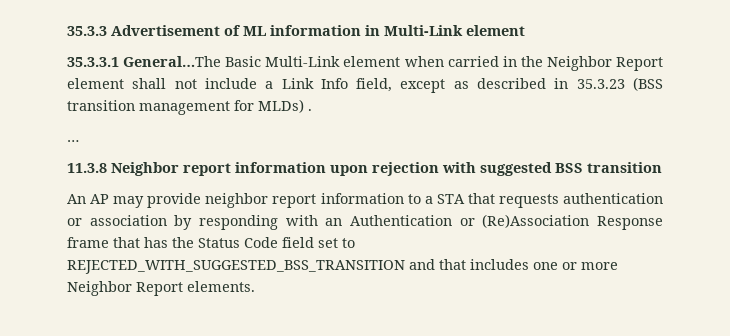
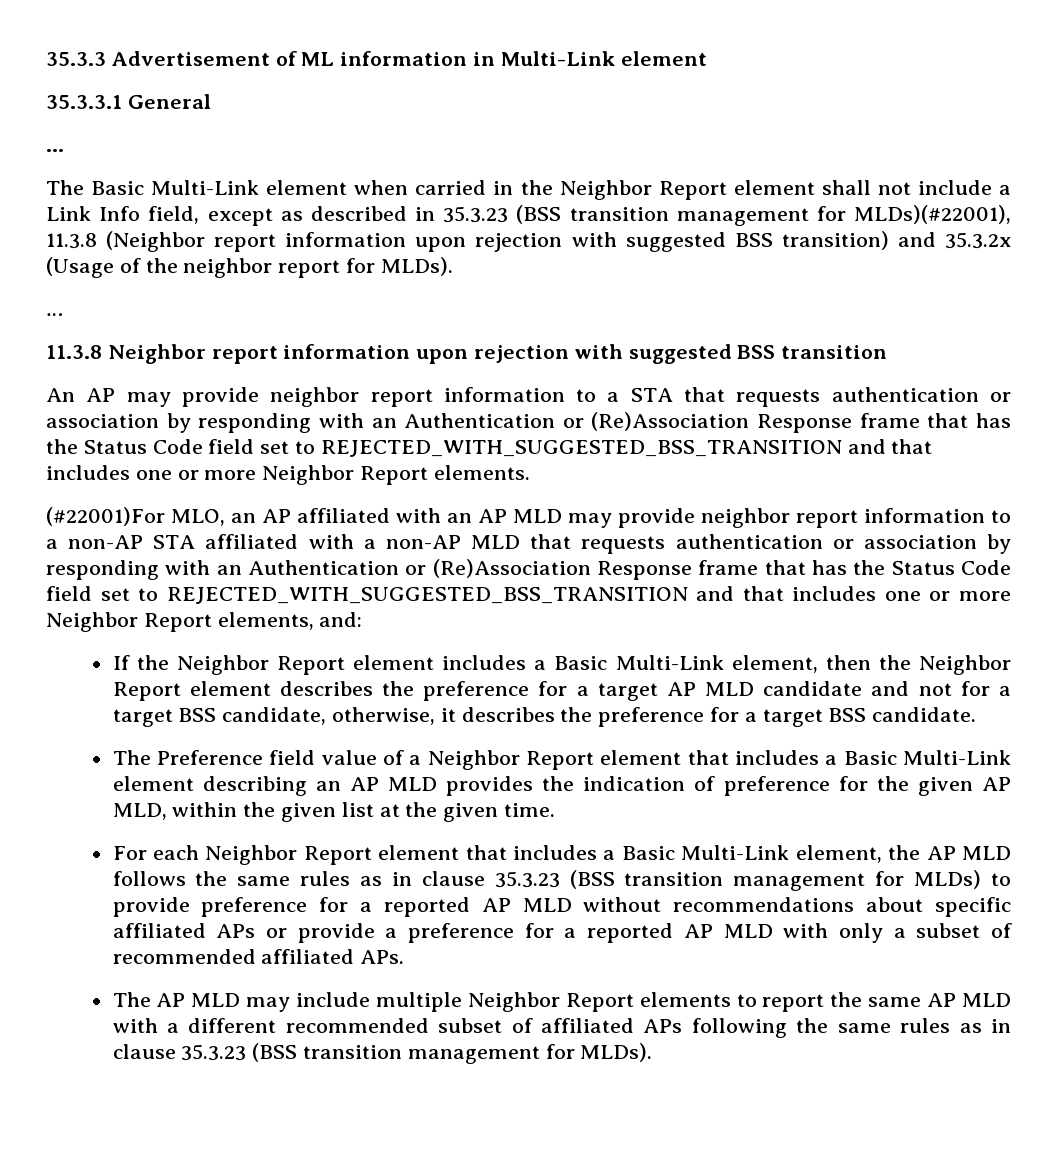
- 35.3.3.1 General…The Basic Multi-Link element when carried in the Neighbor Report element shall not include a Link Info field, except as described in 35.3.23 (BSS transition management for MLDs) .
+ 35.3.3.1 General
+ …
+ The Basic Multi-Link element when carried in the Neighbor Report element shall not include a Link Info field, except as described in 35.3.23 (BSS transition management for MLDs)(#22001), 11.3.8 (Neighbor report information upon rejection with suggested BSS transition) and 35.3.2x (Usage of the neighbor report for MLDs).
+ (#22001)For MLO, an AP affiliated with an AP MLD may provide neighbor report information to a non-AP STA affiliated with a non-AP MLD that requests authentication or association by responding with an Authentication or (Re)Association Response frame that has the Status Code field set to REJECTED_WITH_SUGGESTED_BSS_TRANSITION and that includes one or more Neighbor Report elements, and:
+ If the Neighbor Report element includes a Basic Multi-Link element, then the Neighbor Report element describes the preference for a target AP MLD candidate and not for a target BSS candidate, otherwise, it describes the preference for a target BSS candidate.
+ The Preference field value of a Neighbor Report element that includes a Basic Multi-Link element describing an AP MLD provides the indication of preference for the given AP MLD, within the given list at the given time.
+ For each Neighbor Report element that includes a Basic Multi-Link element, the AP MLD follows the same rules as in clause 35.3.23 (BSS transition management for MLDs) to provide preference for a reported AP MLD without recommendations about specific affiliated APs or provide a preference for a reported AP MLD with only a subset of recommended affiliated APs.
+ The AP MLD may include multiple Neighbor Report elements to report the same AP MLD with a different recommended subset of affiliated APs following the same rules as in clause 35.3.23 (BSS transition management for MLDs).

